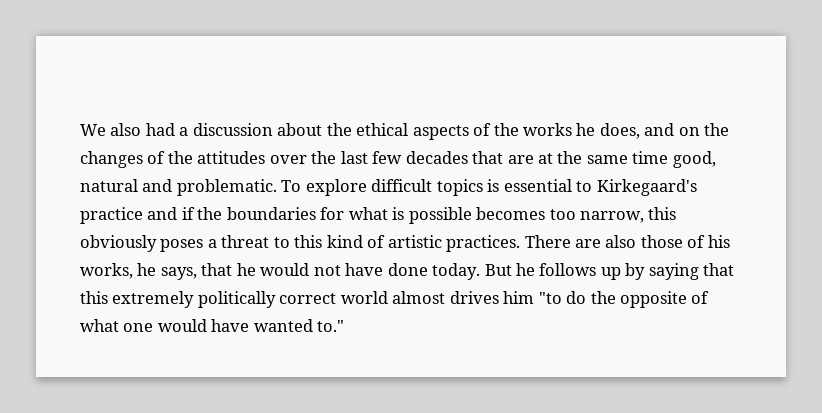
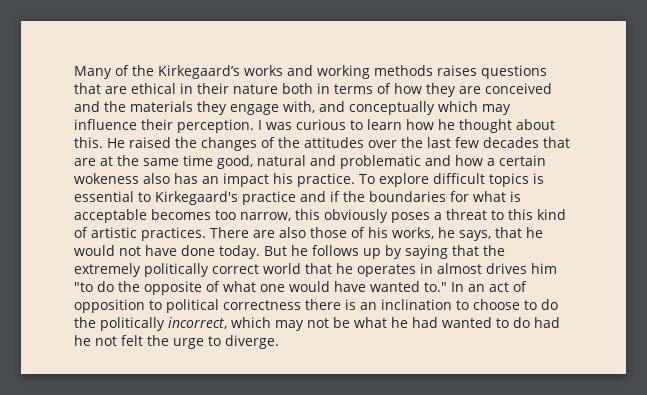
- We also had a discussion about the ethical aspects of the works he does, and on the changes of the attitudes over the last few decades that are at the same time good, natural and problematic.
+ Many of the Kirkegaard’s works and working methods raises questions that are ethical in their nature both in terms of how they are conceived and the materials they engage with, and conceptually which may influence their perception. I was curious to learn how he thought about this. He raised the changes of the attitudes over the last few decades that are at the same time good, natural and problematic and how a certain wokeness also has an impact his practice.
- To explore difficult topics is essential to Kirkegaard's practice and if the boundaries for what is possible becomes too narrow, this obviously poses a threat to this kind of artistic practices.
+ To explore difficult topics is essential to Kirkegaard's practice and if the boundaries for what is acceptable becomes too narrow, this obviously poses a threat to this kind of artistic practices.
- But he follows up by saying that this extremely politically correct world almost drives him "to do the opposite of what one would have wanted to."
+ But he follows up by saying that the extremely politically correct world that he operates in almost drives him "to do the opposite of what one would have wanted to."
+ In an act of opposition to political correctness there is an inclination to choose to do the politically incorrect, which may not be what he had wanted to do had he not felt the urge to diverge.

